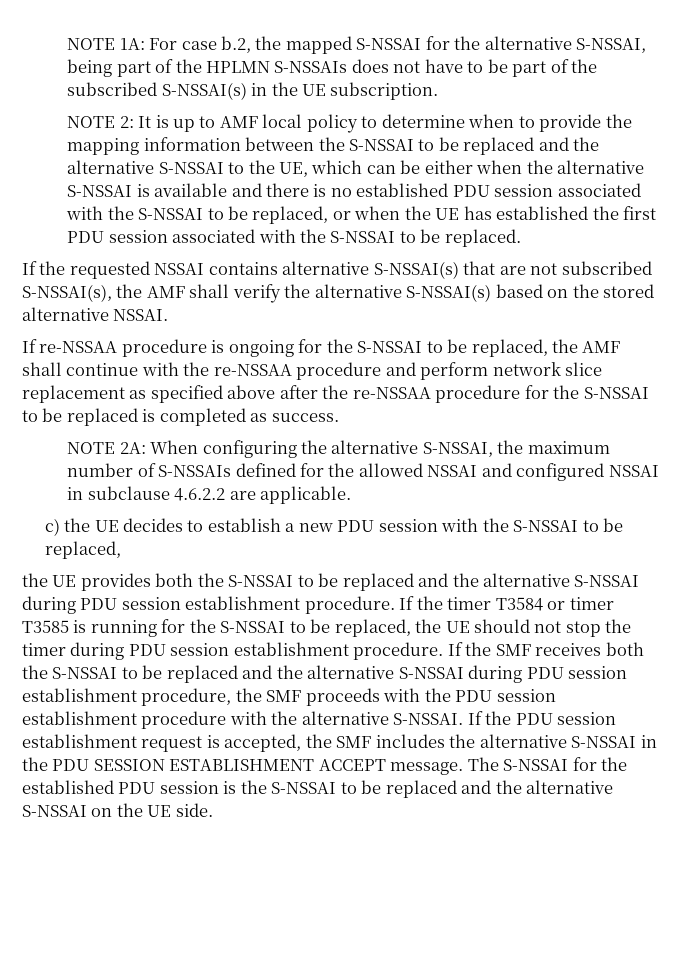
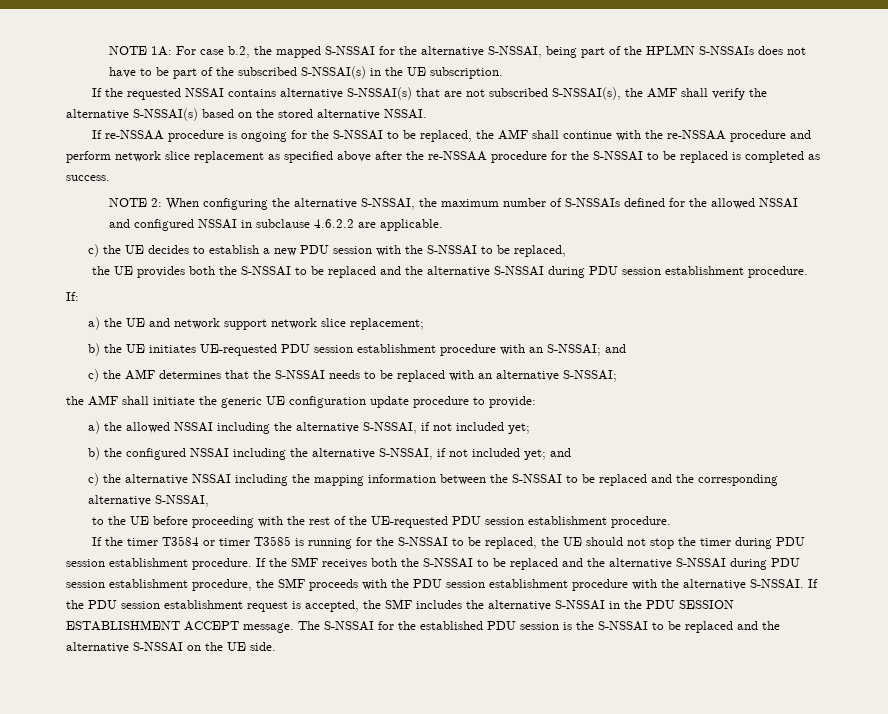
- NOTE 2: It is up to AMF local policy to determine when to provide the mapping information between the S-NSSAI to be replaced and the alternative S-NSSAI to the UE, which can be either when the alternative S-NSSAI is available and there is no established PDU session associated with the S-NSSAI to be replaced, or when the UE has established the first PDU session associated with the S-NSSAI to be replaced.
- NOTE 2A: When configuring the alternative S-NSSAI, the maximum number of S-NSSAIs defined for the allowed NSSAI and configured NSSAI in subclause 4.6.2.2 are applicable.
+ NOTE 2: When configuring the alternative S-NSSAI, the maximum number of S-NSSAIs defined for the allowed NSSAI and configured NSSAI in subclause 4.6.2.2 are applicable.
- the UE provides both the S-NSSAI to be replaced and the alternative S-NSSAI during PDU session establishment procedure. If the timer T3584 or timer T3585 is running for the S-NSSAI to be replaced, the UE should not stop the timer during PDU session establishment procedure.
+ the UE provides both the S-NSSAI to be replaced and the alternative S-NSSAI during PDU session establishment procedure.
+ If:
+ a) the UE and network support network slice replacement;
+ b) the UE initiates UE-requested PDU session establishment procedure with an S-NSSAI; and
+ c) the AMF determines that the S-NSSAI needs to be replaced with an alternative S-NSSAI;
+ the AMF shall initiate the generic UE configuration update procedure to provide:
+ a) the allowed NSSAI including the alternative S-NSSAI, if not included yet;
+ b) the configured NSSAI including the alternative S-NSSAI, if not included yet; and
+ c) the alternative NSSAI including the mapping information between the S-NSSAI to be replaced and the corresponding alternative S-NSSAI,
+ to the UE before proceeding with the rest of the UE-requested PDU session establishment procedure.
+ If the timer T3584 or timer T3585 is running for the S-NSSAI to be replaced, the UE should not stop the timer during PDU session establishment procedure.

